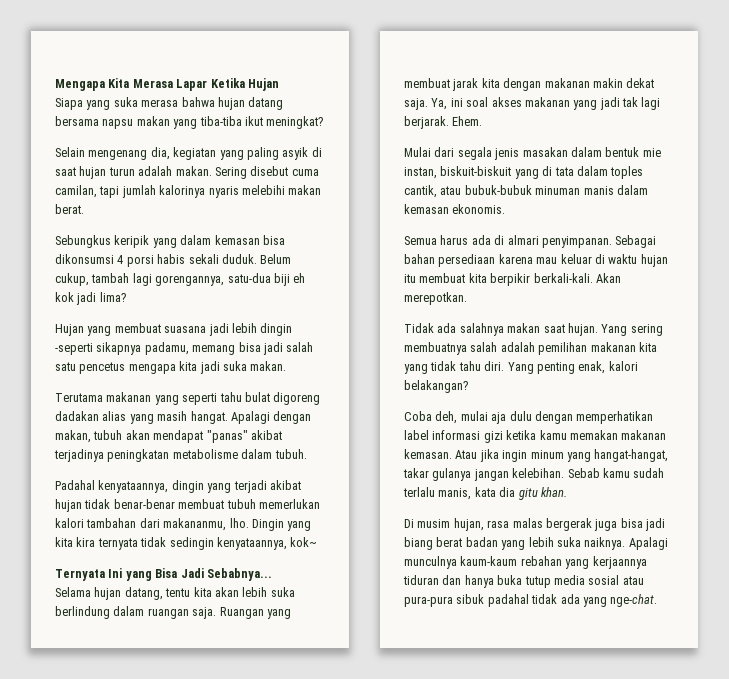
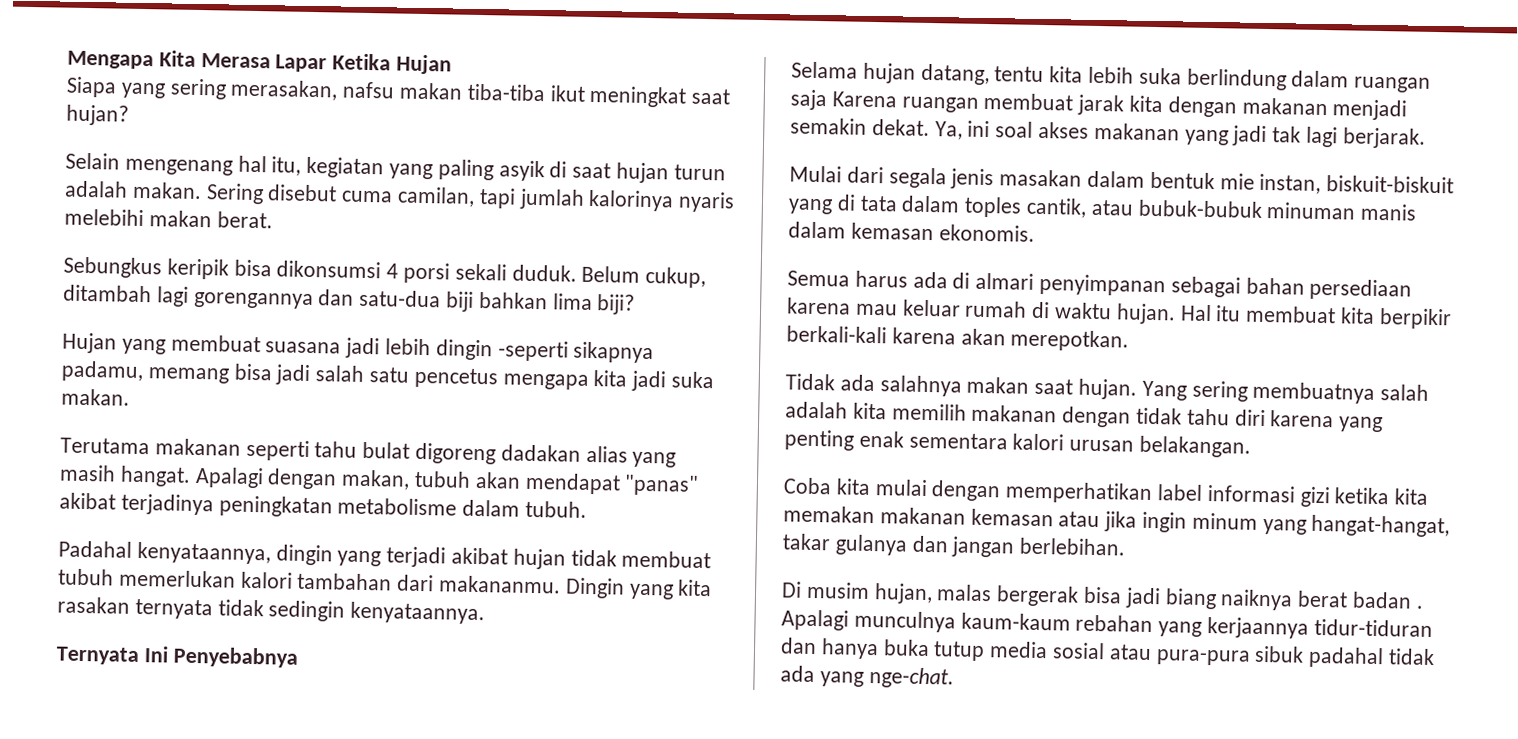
- Siapa yang suka merasa bahwa hujan datang bersama napsu makan yang tiba-tiba ikut meningkat?
+ Siapa yang sering merasakan, nafsu makan tiba-tiba ikut meningkat saat hujan?
- Selain mengenang dia, kegiatan yang paling asyik di saat hujan turun adalah makan.
+ Selain mengenang hal itu, kegiatan yang paling asyik di saat hujan turun adalah makan.
- Sebungkus keripik yang dalam kemasan bisa dikonsumsi 4 porsi habis sekali duduk.
+ Sebungkus keripik bisa dikonsumsi 4 porsi sekali duduk.
- Belum cukup, tambah lagi gorengannya, satu-dua biji eh kok jadi lima?
+ Belum cukup, ditambah lagi gorengannya dan satu-dua biji bahkan lima biji?
- Terutama makanan yang seperti tahu bulat digoreng dadakan alias yang masih hangat.
+ Terutama makanan seperti tahu bulat digoreng dadakan alias yang masih hangat.
- Padahal kenyataannya, dingin yang terjadi akibat hujan tidak benar-benar membuat tubuh memerlukan kalori tambahan dari makananmu, lho.
+ Padahal kenyataannya, dingin yang terjadi akibat hujan tidak membuat tubuh memerlukan kalori tambahan dari makananmu.
- Dingin yang kita kira ternyata tidak sedingin kenyataannya, kok~
+ Dingin yang kita rasakan ternyata tidak sedingin kenyataannya.
- Ternyata Ini yang Bisa Jadi Sebabnya...
+ Ternyata Ini Penyebabnya
- Selama hujan datang, tentu kita akan lebih suka berlindung dalam ruangan saja. Ruangan yang membuat jarak kita dengan makanan makin dekat saja.
+ Selama hujan datang, tentu kita lebih suka berlindung dalam ruangan saja Karena ruangan membuat jarak kita dengan makanan menjadi semakin dekat.
- Ehem.
- Semua harus ada di almari penyimpanan. Sebagai bahan persediaan karena mau keluar di waktu hujan itu membuat kita berpikir berkali-kali. Akan merepotkan.
+ Semua harus ada di almari penyimpanan sebagai bahan persediaan karena mau keluar rumah di waktu hujan. Hal itu membuat kita berpikir berkali-kali karena akan merepotkan.
- Yang sering membuatnya salah adalah pemilihan makanan kita yang tidak tahu diri. Yang penting enak, kalori belakangan?
- Coba deh, mulai aja dulu dengan memperhatikan label informasi gizi ketika kamu memakan makanan kemasan. Atau jika ingin minum yang hangat-hangat, takar gulanya jangan kelebihan. Sebab kamu sudah terlalu manis, kata dia gitu khan.
+ Yang sering membuatnya salah adalah kita memilih makanan dengan tidak tahu diri karena yang penting enak sementara kalori urusan belakangan.
+ Coba kita mulai dengan memperhatikan label informasi gizi ketika kita memakan makanan kemasan atau jika ingin minum yang hangat-hangat, takar gulanya dan jangan berlebihan.
- Di musim hujan, rasa malas bergerak juga bisa jadi biang berat badan yang lebih suka naiknya.
+ Di musim hujan, malas bergerak bisa jadi biang naiknya berat badan .
- Apalagi munculnya kaum-kaum rebahan yang kerjaannya tiduran dan hanya buka tutup media sosial atau pura-pura sibuk padahal tidak ada yang nge-chat.
+ Apalagi munculnya kaum-kaum rebahan yang kerjaannya tidur-tiduran dan hanya buka tutup media sosial atau pura-pura sibuk padahal tidak ada yang nge-chat.

